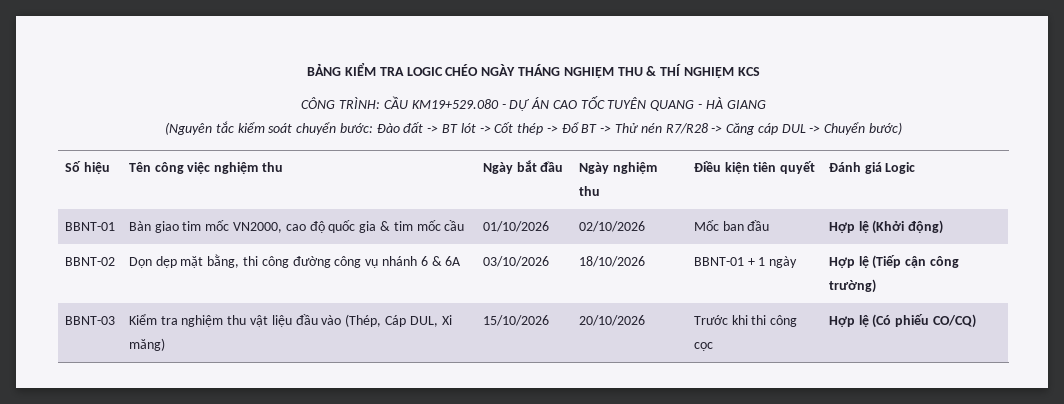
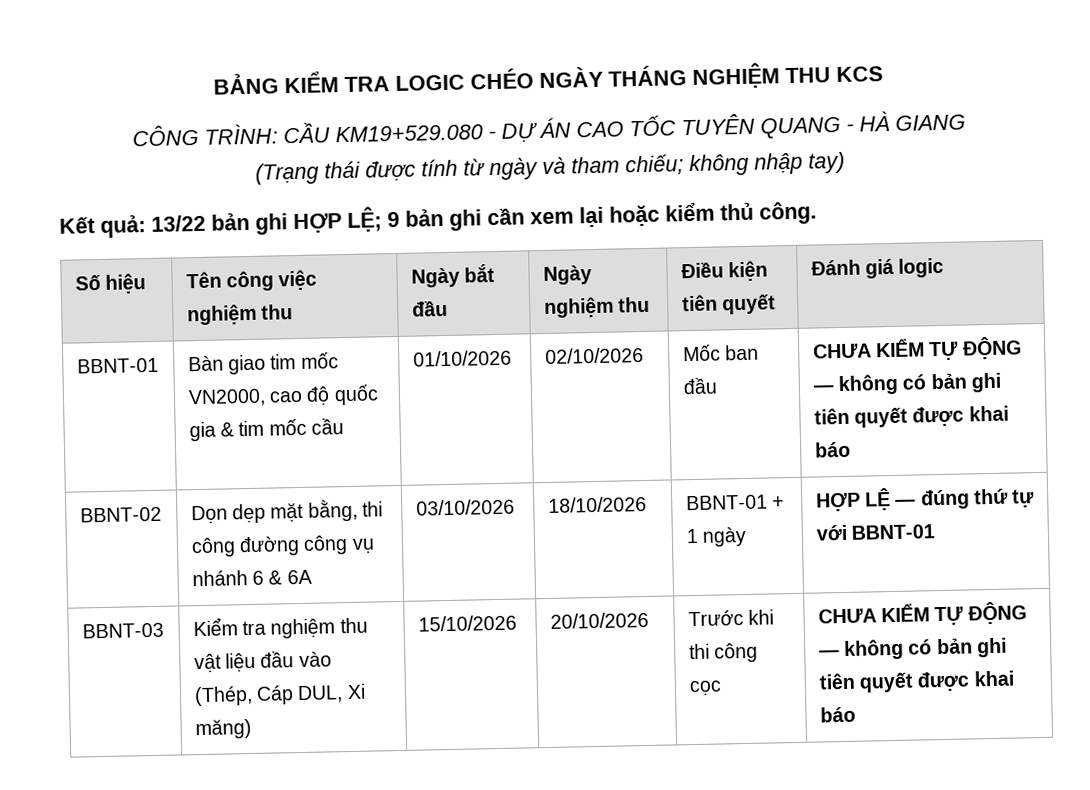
- BẢNG KIỂM TRA LOGIC CHÉO NGÀY THÁNG NGHIỆM THU & THÍ NGHIỆM KCS
+ BẢNG KIỂM TRA LOGIC CHÉO NGÀY THÁNG NGHIỆM THU KCS
- (Nguyên tắc kiểm soát chuyển bước: Đào đất -> BT lót -> Cốt thép -> Đổ BT -> Thử nén R7/R28 -> Căng cáp DUL -> Chuyển bước)
+ (Trạng thái được tính từ ngày và tham chiếu; không nhập tay)
+ Kết quả: 13/22 bản ghi HỢP LỆ; 9 bản ghi cần xem lại hoặc kiểm thủ công.
- Số hiệu | Tên công việc nghiệm thu | Ngày bắt đầu | Ngày nghiệm thu | Điều kiện tiên quyết | Đánh giá Logic
+ Số hiệu | Tên công việc nghiệm thu | Ngày bắt đầu | Ngày nghiệm thu | Điều kiện tiên quyết | Đánh giá logic
- BBNT-01 | Bàn giao tim mốc VN2000, cao độ quốc gia & tim mốc cầu | 01/10/2026 | 02/10/2026 | Mốc ban đầu | Hợp lệ (Khởi động)
+ BBNT-01 | Bàn giao tim mốc VN2000, cao độ quốc gia & tim mốc cầu | 01/10/2026 | 02/10/2026 | Mốc ban đầu | CHƯA KIỂM TỰ ĐỘNG — không có bản ghi tiên quyết được khai báo
- BBNT-02 | Dọn dẹp mặt bằng, thi công đường công vụ nhánh 6 & 6A | 03/10/2026 | 18/10/2026 | BBNT-01 + 1 ngày | Hợp lệ (Tiếp cận công trường)
+ BBNT-02 | Dọn dẹp mặt bằng, thi công đường công vụ nhánh 6 & 6A | 03/10/2026 | 18/10/2026 | BBNT-01 + 1 ngày | HỢP LỆ — đúng thứ tự với BBNT-01
- BBNT-03 | Kiểm tra nghiệm thu vật liệu đầu vào (Thép, Cáp DUL, Xi măng) | 15/10/2026 | 20/10/2026 | Trước khi thi công cọc | Hợp lệ (Có phiếu CO/CQ)
+ BBNT-03 | Kiểm tra nghiệm thu vật liệu đầu vào (Thép, Cáp DUL, Xi măng) | 15/10/2026 | 20/10/2026 | Trước khi thi công cọc | CHƯA KIỂM TỰ ĐỘNG — không có bản ghi tiên quyết được khai báo

